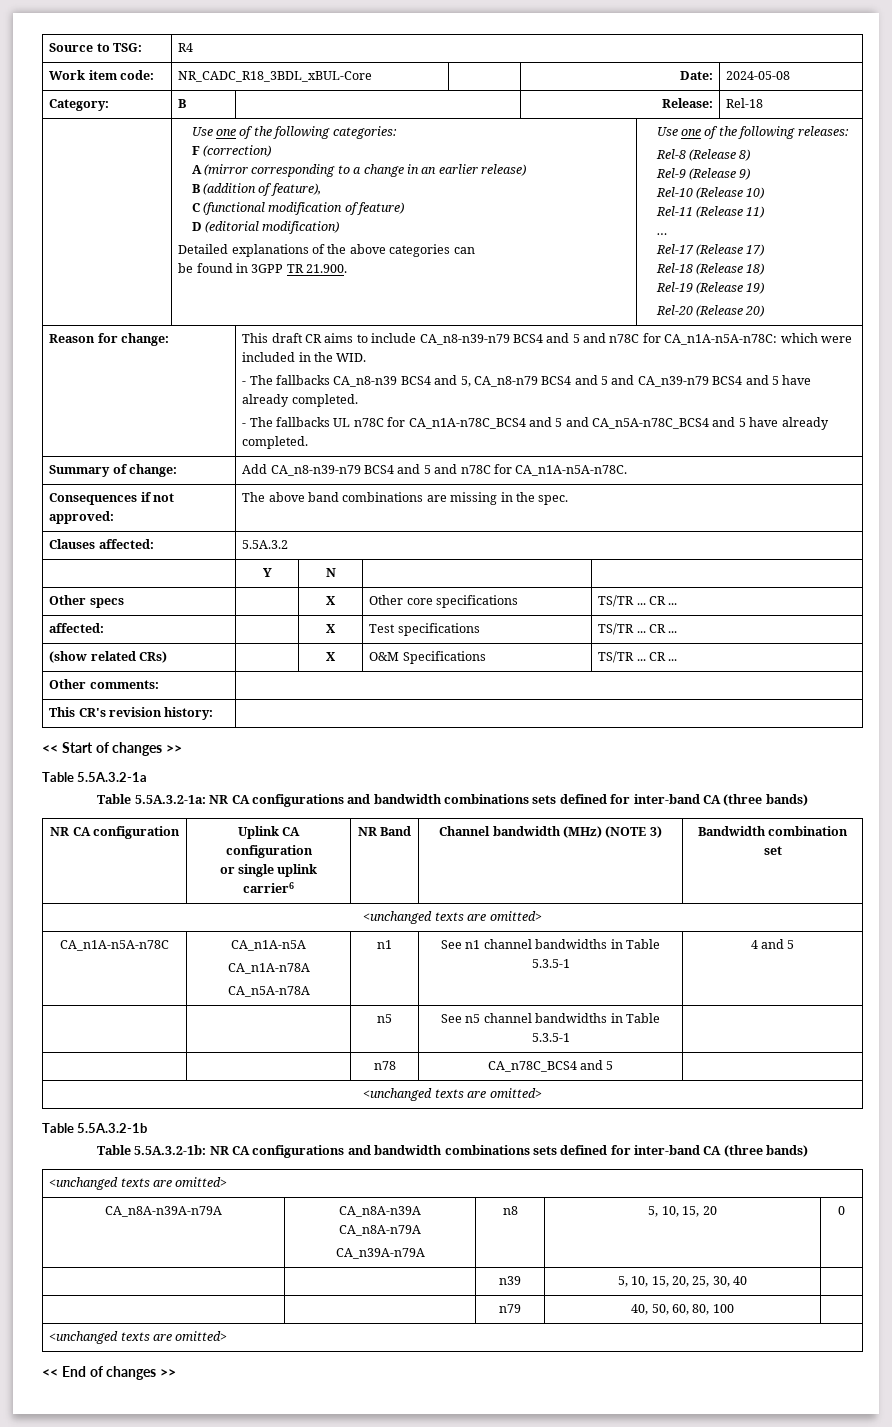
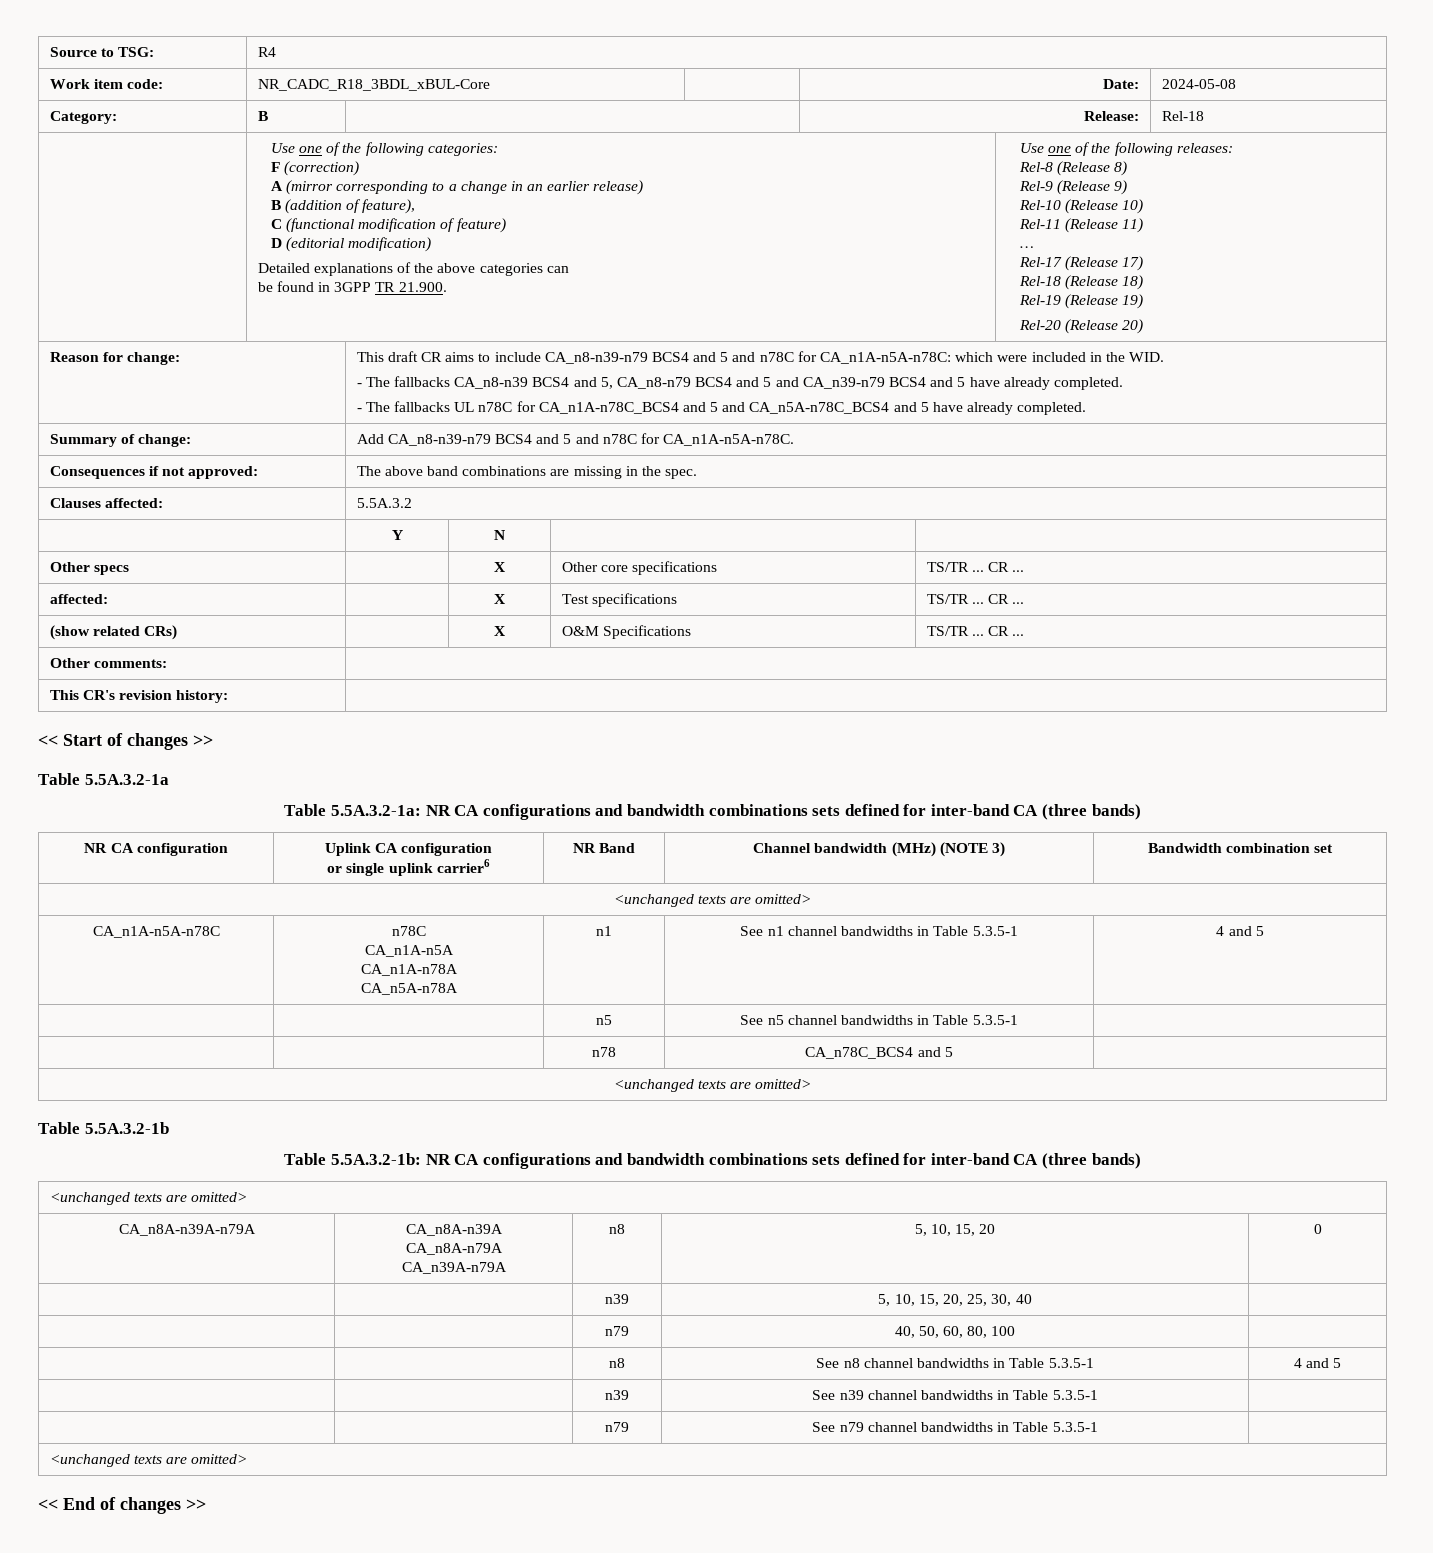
- CA_n1A-n5A-n78C | CA_n1A-n5A
+ CA_n1A-n5A-n78C | n78C
+ CA_n1A-n5A
+ | | n8 | See n8 channel bandwidths in Table 5.3.5-1 | 4 and 5
+ | | n39 | See n39 channel bandwidths in Table 5.3.5-1 |
+ | | n79 | See n79 channel bandwidths in Table 5.3.5-1 |

